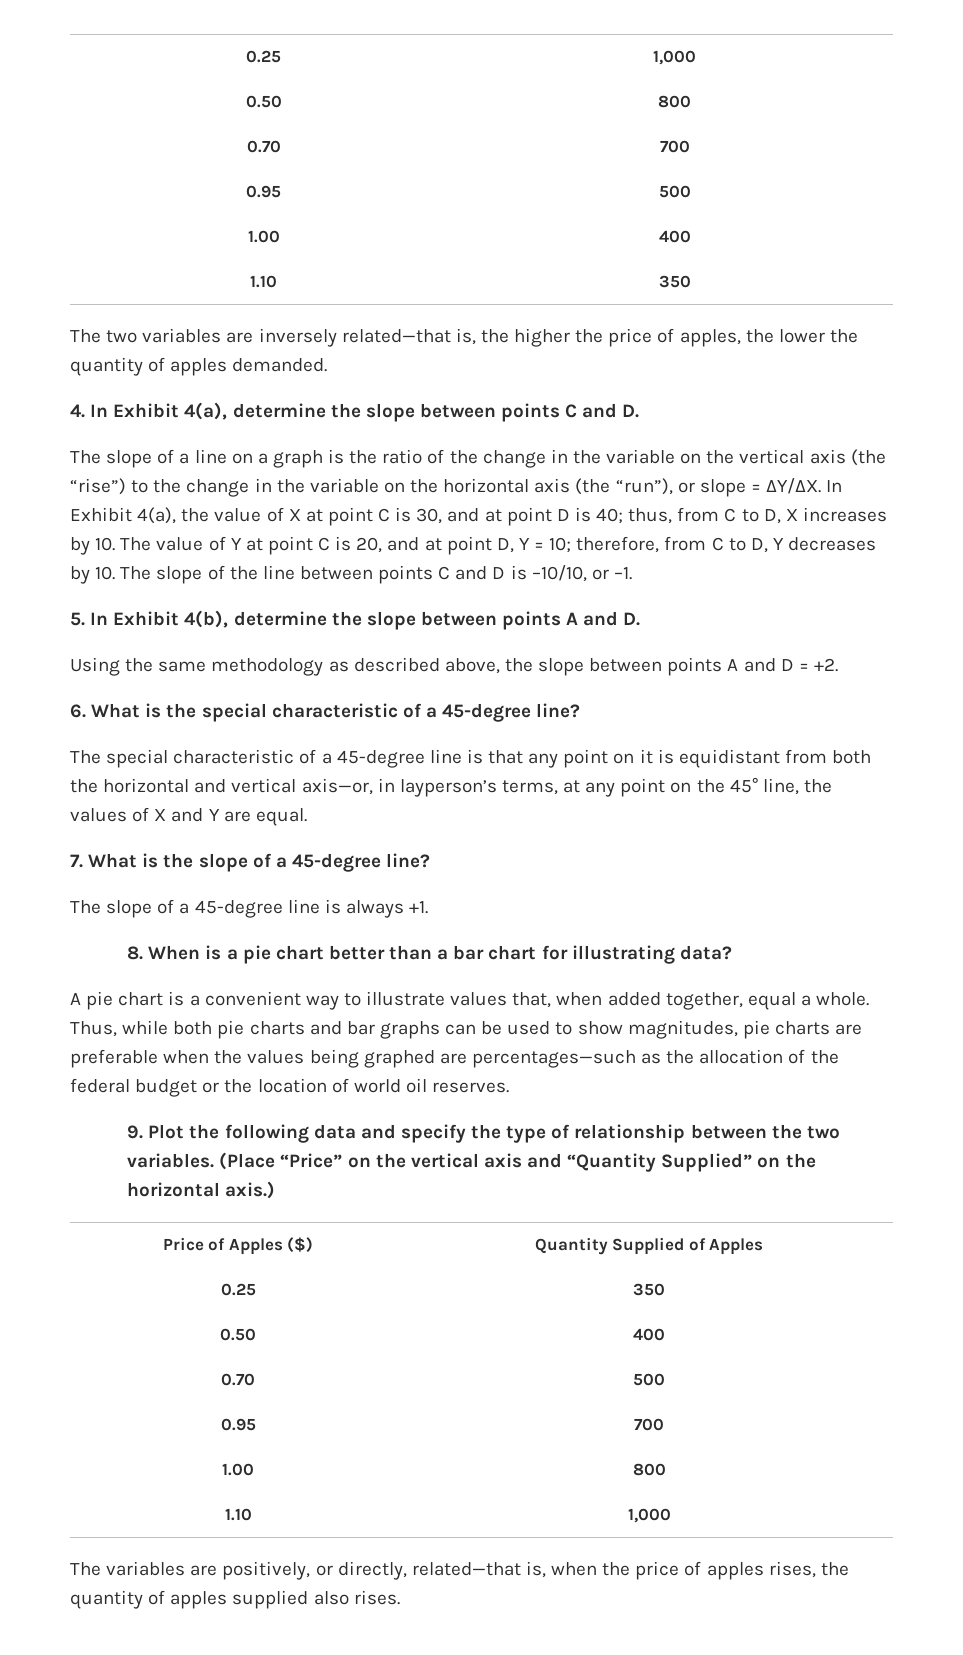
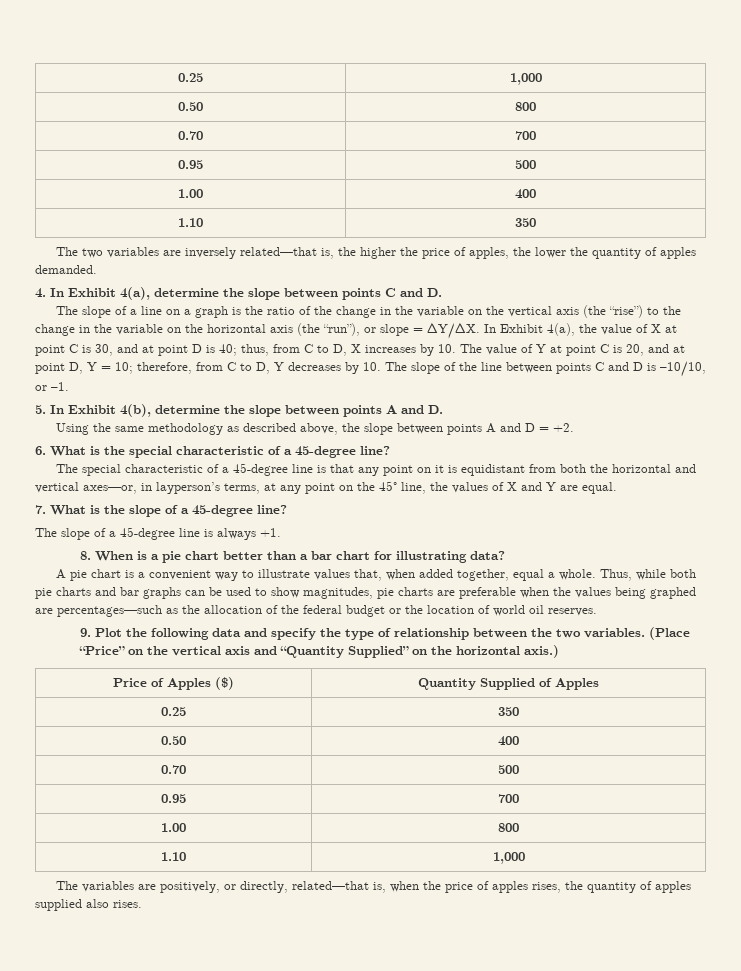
- The special characteristic of a 45-degree line is that any point on it is equidistant from both the horizontal and vertical axis—or, in layperson’s terms, at any point on the 45° line, the values of X and Y are equal.
+ The special characteristic of a 45-degree line is that any point on it is equidistant from both the horizontal and vertical axes—or, in layperson’s terms, at any point on the 45° line, the values of X and Y are equal.

